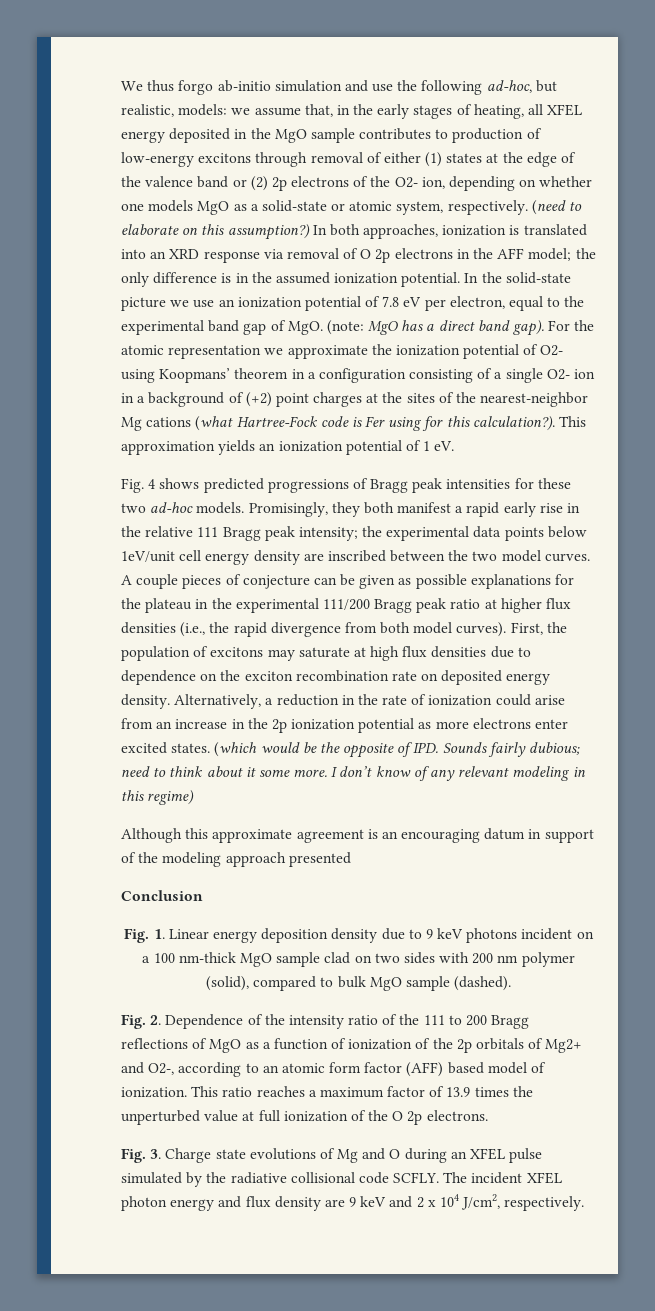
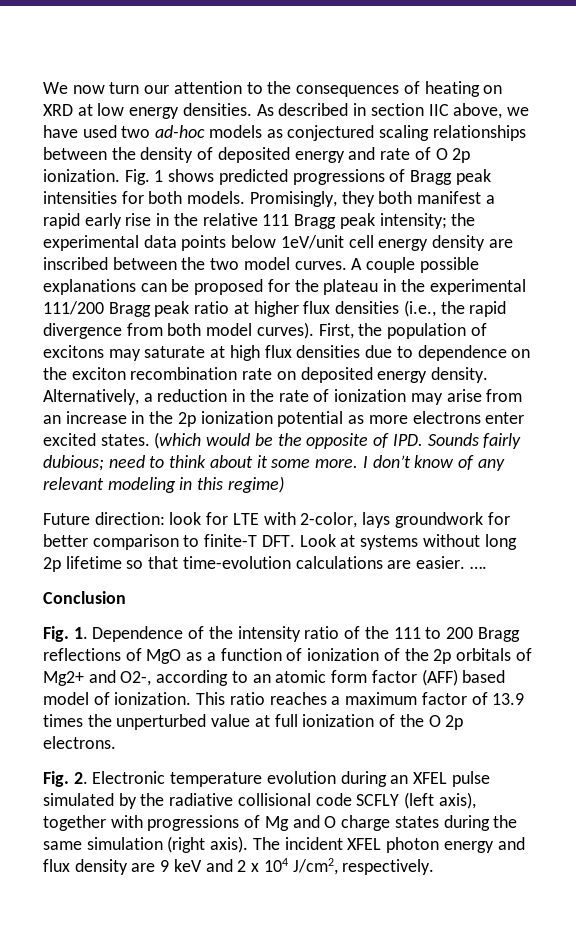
- We thus forgo ab-initio simulation and use the following ad-hoc, but realistic, models: we assume that, in the early stages of heating, all XFEL energy deposited in the MgO sample contributes to production of low-energy excitons through removal of either (1) states at the edge of the valence band or (2) 2p electrons of the O2- ion, depending on whether one models MgO as a solid-state or atomic system, respectively. (need to elaborate on this assumption?) In both approaches, ionization is translated into an XRD response via removal of O 2p electrons in the AFF model; the only difference is in the assumed ionization potential. In the solid-state picture we use an ionization potential of 7.8 eV per electron, equal to the experimental band gap of MgO. (note: MgO has a direct band gap). For the atomic representation we approximate the ionization potential of O2- using Koopmans’ theorem in a configuration consisting of a single O2- ion in a background of (+2) point charges at the sites of the nearest-neighbor Mg cations (what Hartree-Fock code is Fer using for this calculation?). This approximation yields an ionization potential of 1 eV.
- Fig. 4 shows predicted progressions of Bragg peak intensities for these two ad-hoc models.
+ We now turn our attention to the consequences of heating on XRD at low energy densities. As described in section IIC above, we have used two ad-hoc models as conjectured scaling relationships between the density of deposited energy and rate of O 2p ionization. Fig. 1 shows predicted progressions of Bragg peak intensities for both models.
- A couple pieces of conjecture can be given as possible explanations for the plateau in the experimental 111/200 Bragg peak ratio at higher flux densities (i.e., the rapid divergence from both model curves).
+ A couple possible explanations can be proposed for the plateau in the experimental 111/200 Bragg peak ratio at higher flux densities (i.e., the rapid divergence from both model curves).
- Alternatively, a reduction in the rate of ionization could arise from an increase in the 2p ionization potential as more electrons enter excited states.
+ Alternatively, a reduction in the rate of ionization may arise from an increase in the 2p ionization potential as more electrons enter excited states.
- Although this approximate agreement is an encouraging datum in support of the modeling approach presented
+ Future direction: look for LTE with 2-color, lays groundwork for better comparison to finite-T DFT. Look at systems without long 2p lifetime so that time-evolution calculations are easier. ….
  Conclusion
- Fig. 1. Linear energy deposition density due to 9 keV photons incident on a 100 nm-thick MgO sample clad on two sides with 200 nm polymer (solid), compared to bulk MgO sample (dashed).
- Fig. 2. Dependence of the intensity ratio of the 111 to 200 Bragg reflections of MgO as a function of ionization of the 2p orbitals of Mg2+ and O2-, according to an atomic form factor (AFF) based model of ionization.
+ Fig. 1. Dependence of the intensity ratio of the 111 to 200 Bragg reflections of MgO as a function of ionization of the 2p orbitals of Mg2+ and O2-, according to an atomic form factor (AFF) based model of ionization.
- Fig. 3. Charge state evolutions of Mg and O during an XFEL pulse simulated by the radiative collisional code SCFLY.
+ Fig. 2. Electronic temperature evolution during an XFEL pulse simulated by the radiative collisional code SCFLY (left axis), together with progressions of Mg and O charge states during the same simulation (right axis).

